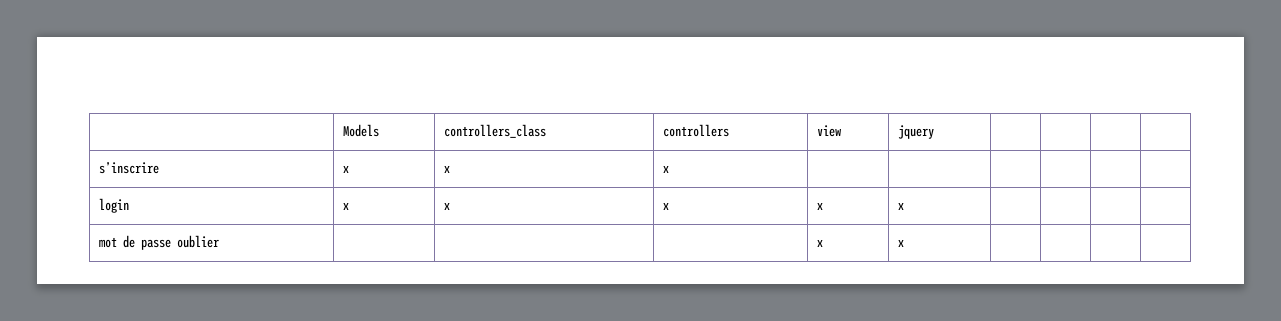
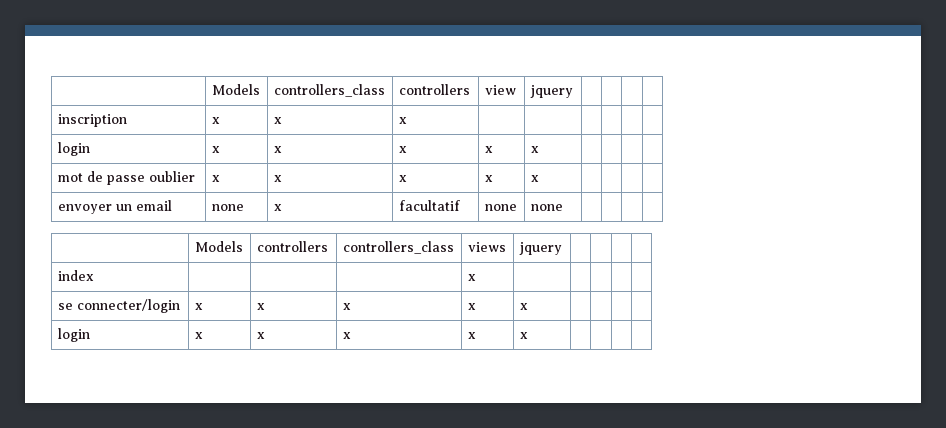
- s’inscrire | x | x | x | | | | | |
+ inscription | x | x | x | | | | | |
- mot de passe oublier | | | | x | x | | | |
+ mot de passe oublier | x | x | x | x | x | | | |
+ envoyer un email | none | x | facultatif | none | none | | | |
+ | Models | controllers | controllers_class | views | jquery | | | |
+ index | | | | x | | | | |
+ se connecter/login | x | x | x | x | x | | | |
+ login | x | x | x | x | x | | | |

